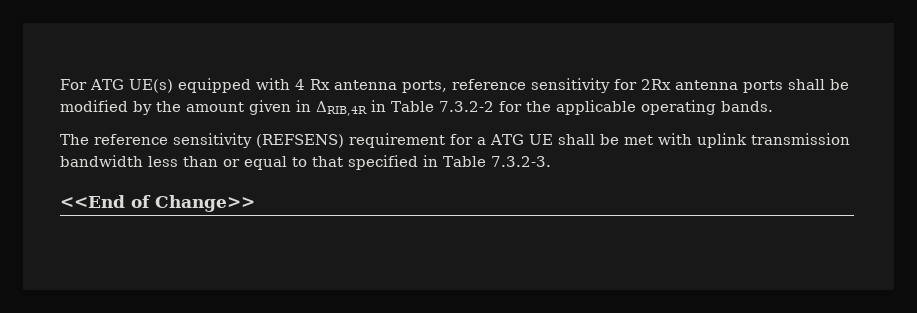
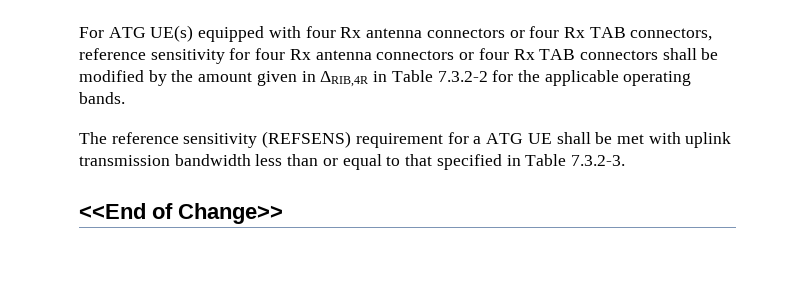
- For ATG UE(s) equipped with 4 Rx antenna ports, reference sensitivity for 2Rx antenna ports shall be modified by the amount given in ΔRIB,4R in Table 7.3.2-2 for the applicable operating bands.
+ For ATG UE(s) equipped with four Rx antenna connectors or four Rx TAB connectors, reference sensitivity for four Rx antenna connectors or four Rx TAB connectors shall be modified by the amount given in ΔRIB,4R in Table 7.3.2-2 for the applicable operating bands.

